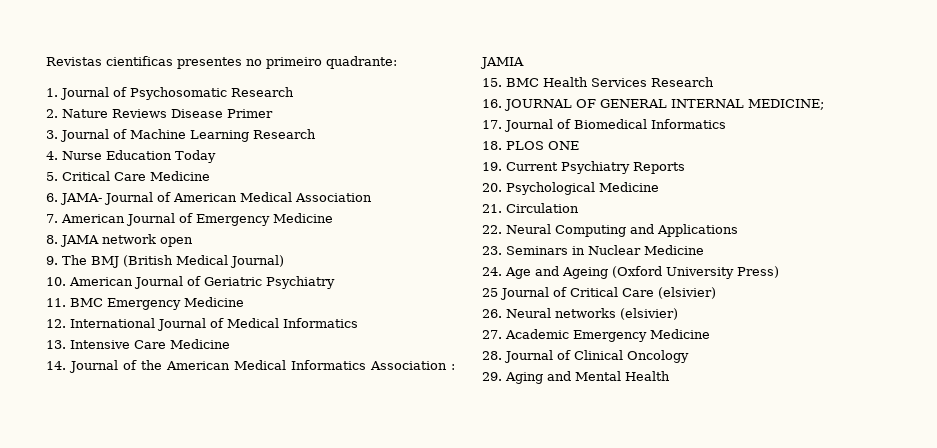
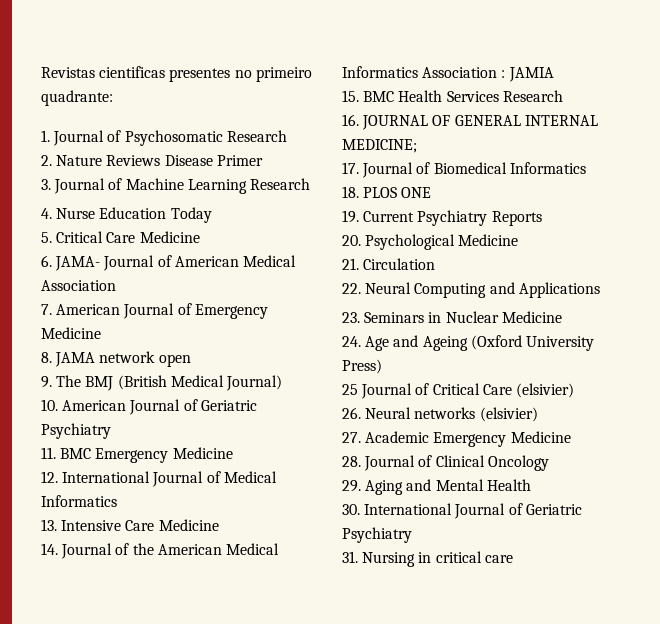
+ 30. International Journal of Geriatric Psychiatry
+ 31. Nursing in critical care

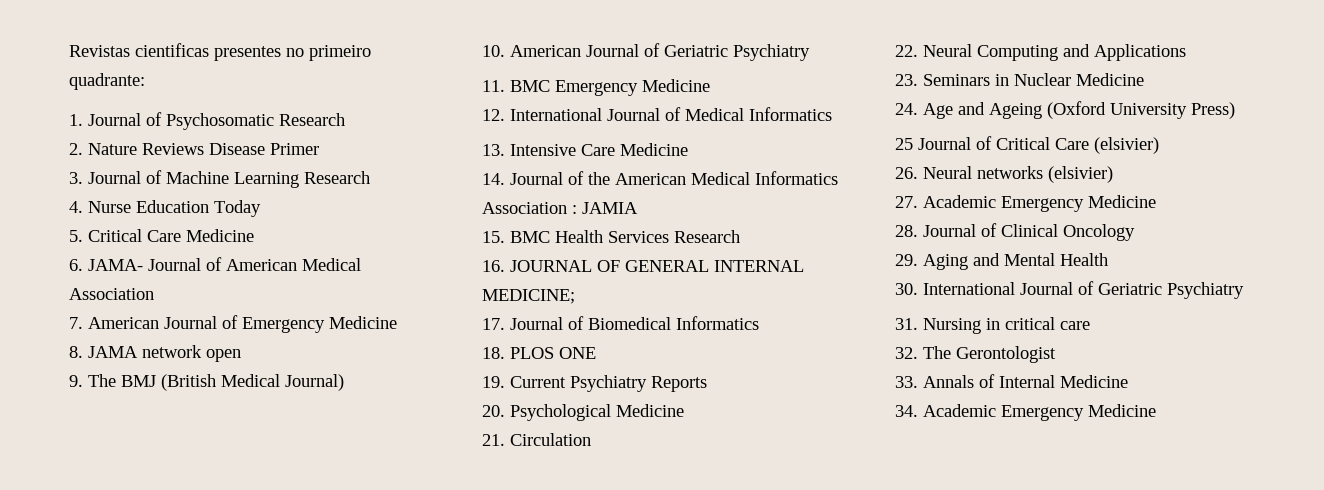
+ 32. The Gerontologist
+ 33. Annals of Internal Medicine
+ 34. Academic Emergency Medicine

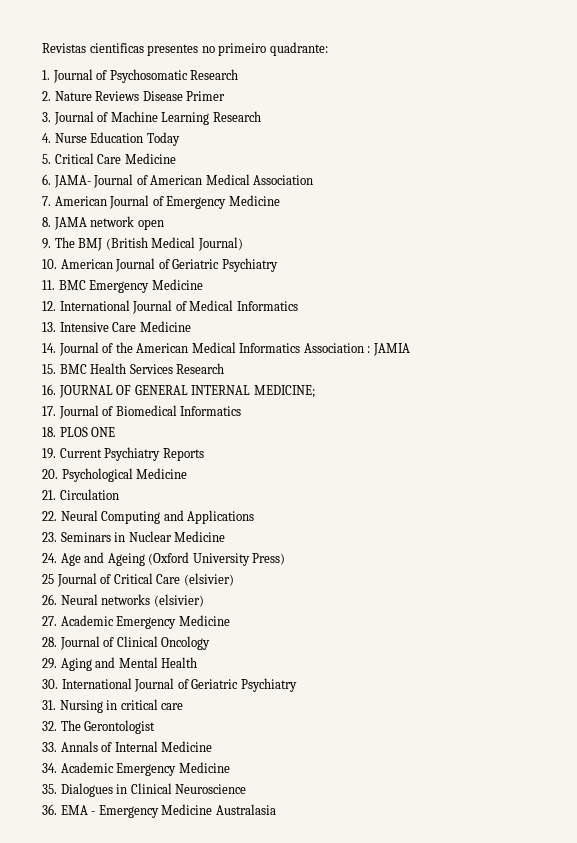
+ 35. Dialogues in Clinical Neuroscience
+ 36. EMA - Emergency Medicine Australasia

